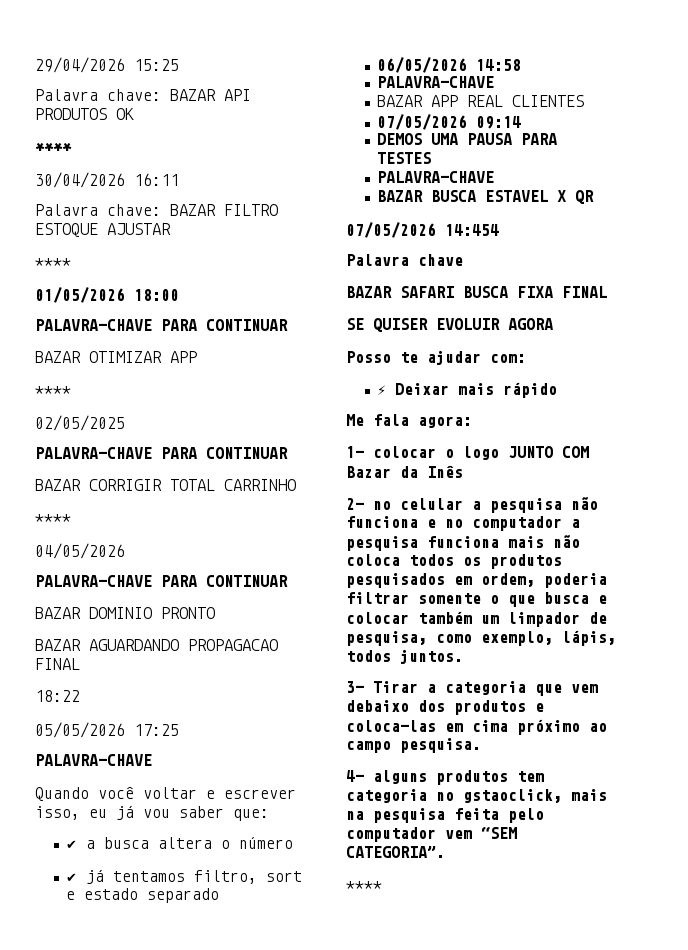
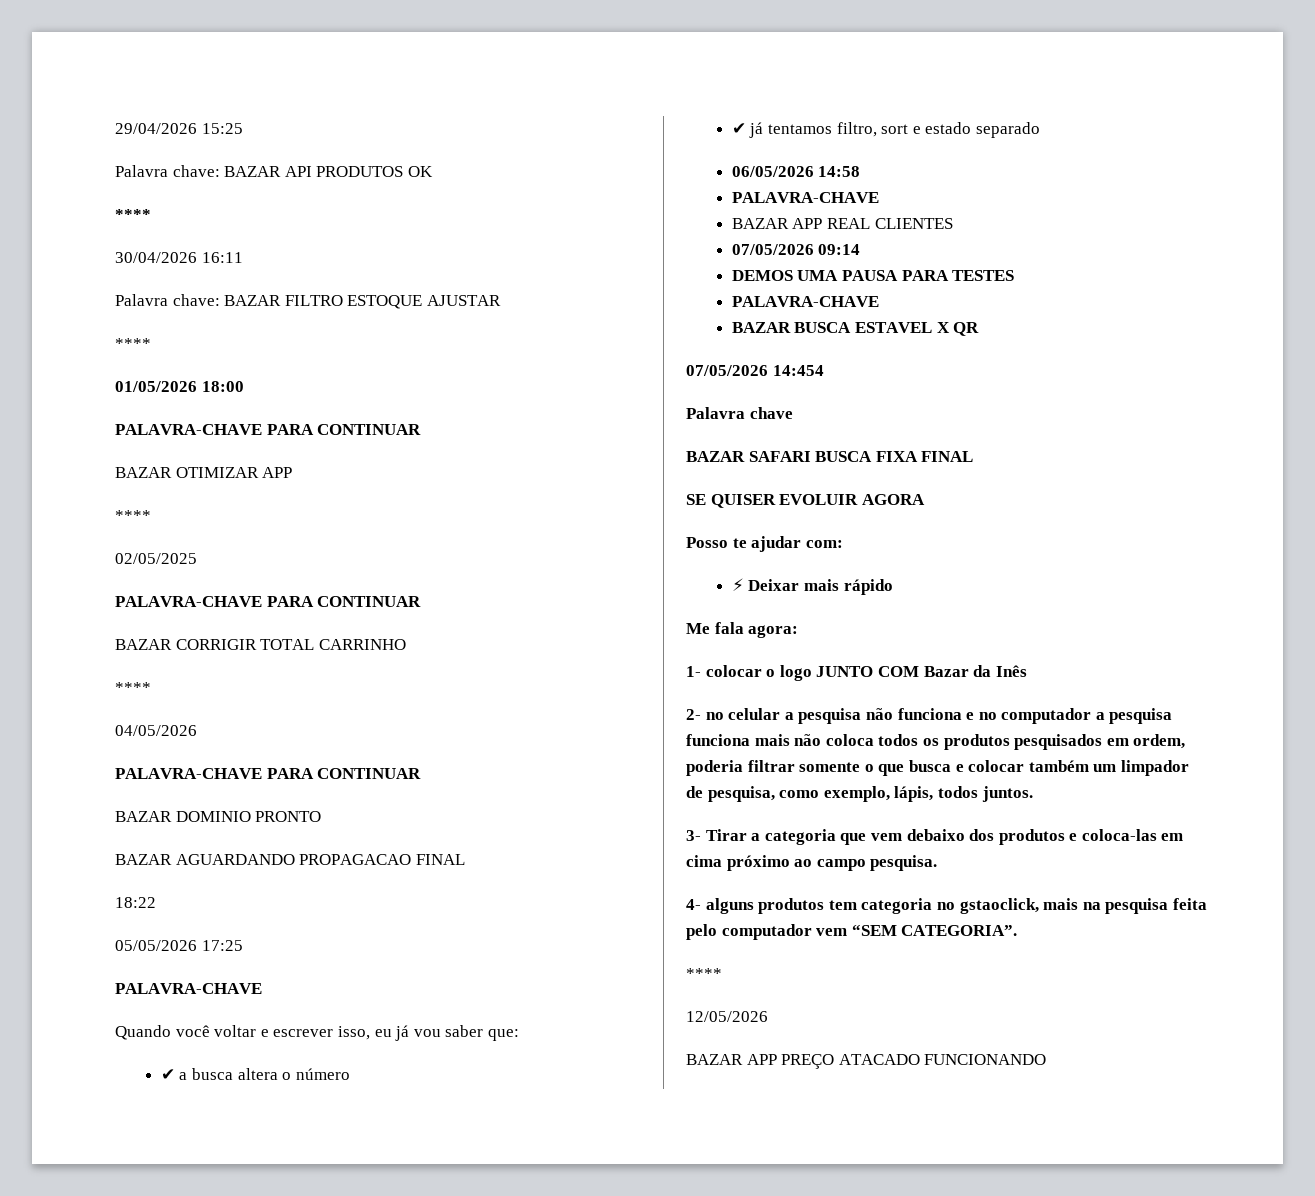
+ 12/05/2026
+ BAZAR APP PREÇO ATACADO FUNCIONANDO

